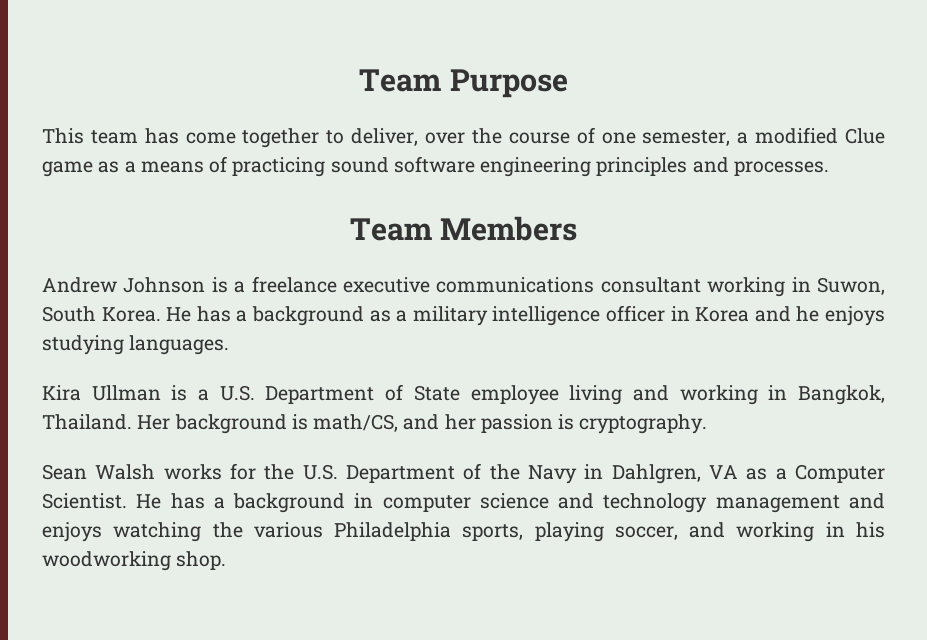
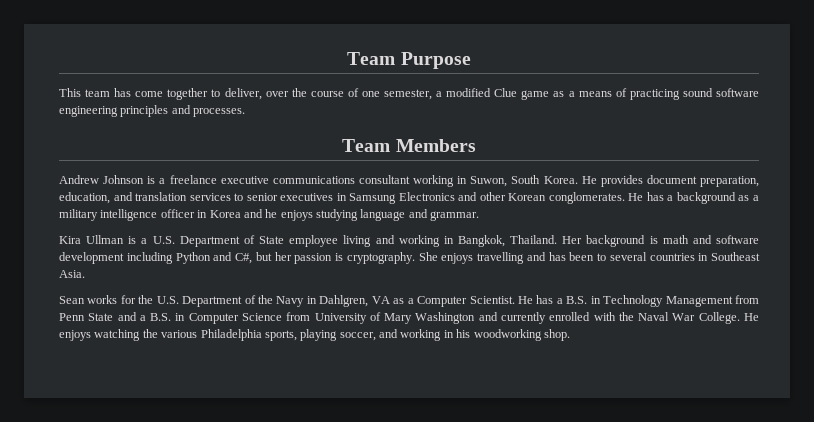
- He has a background as a military intelligence officer in Korea and he enjoys studying languages.
+ He provides document preparation, education, and translation services to senior executives in Samsung Electronics and other Korean conglomerates. He has a background as a military intelligence officer in Korea and he enjoys studying language and grammar.
- Her background is math/CS, and her passion is cryptography.
+ Her background is math and software development including Python and C#, but her passion is cryptography. She enjoys travelling and has been to several countries in Southeast Asia.
- Sean Walsh works for the U.S. Department of the Navy in Dahlgren, VA as a Computer Scientist.
+ Sean works for the U.S. Department of the Navy in Dahlgren, VA as a Computer Scientist.
- He has a background in computer science and technology management and enjoys watching the various Philadelphia sports, playing soccer, and working in his woodworking shop.
+ He has a B.S. in Technology Management from Penn State and a B.S. in Computer Science from University of Mary Washington and currently enrolled with the Naval War College. He enjoys watching the various Philadelphia sports, playing soccer, and working in his woodworking shop.

